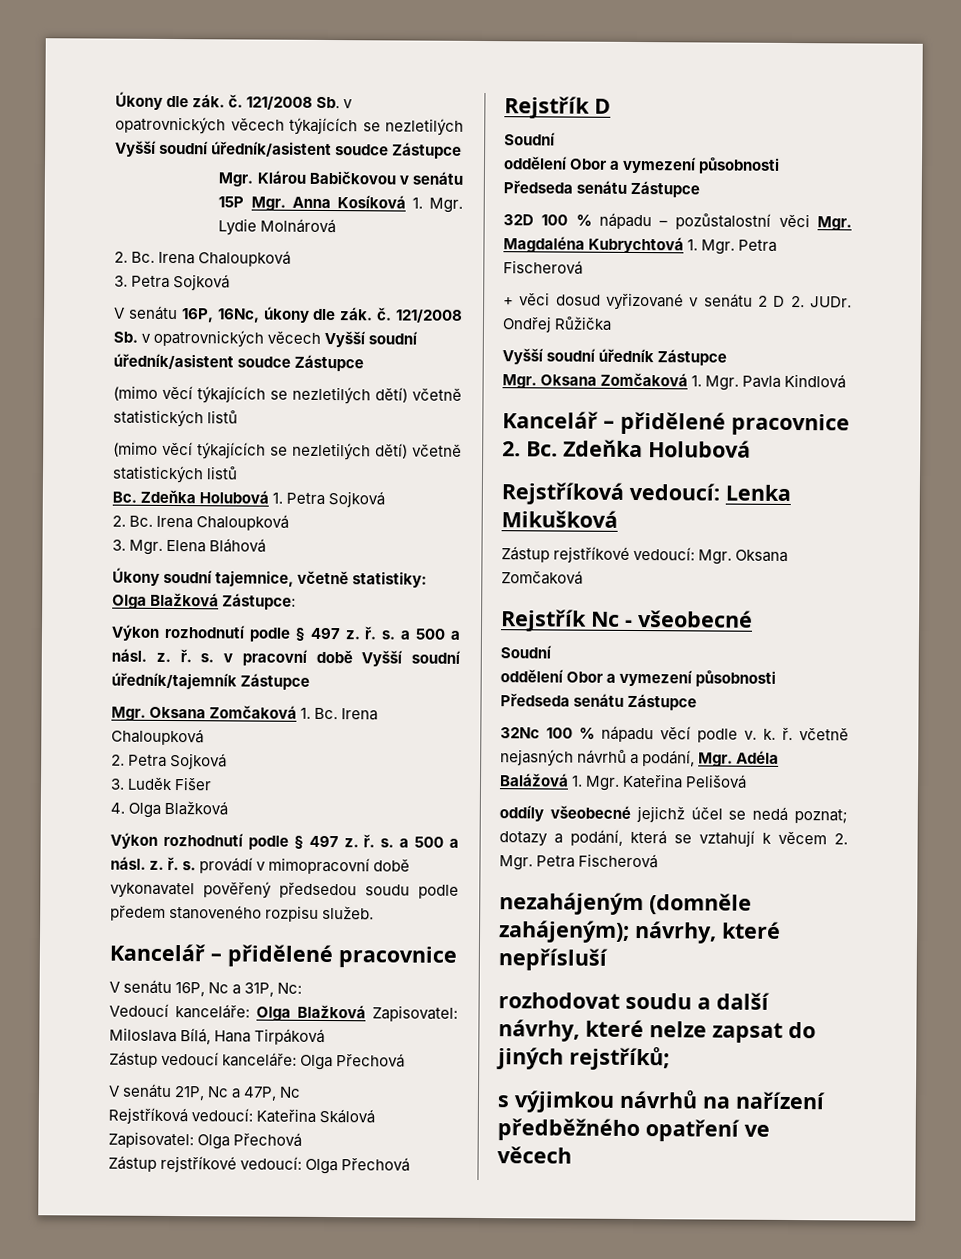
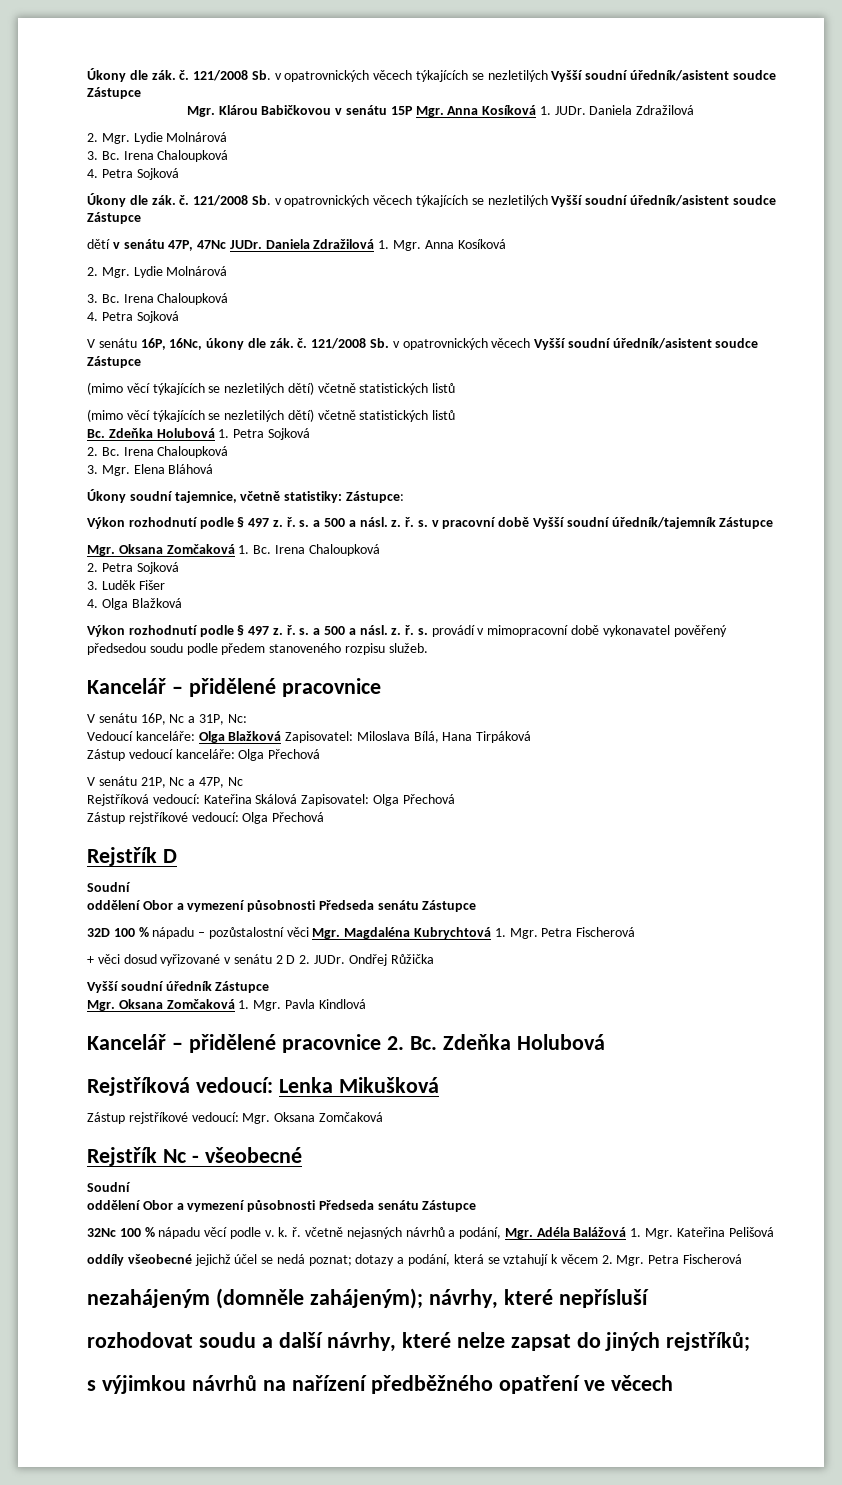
- Mgr. Klárou Babičkovou v senátu 15P Mgr. Anna Kosíková 1. Mgr. Lydie Molnárová
- 2. Bc. Irena Chaloupková
- 3. Petra Sojková
+ Mgr. Klárou Babičkovou v senátu 15P Mgr. Anna Kosíková 1. JUDr. Daniela Zdražilová
+ 2. Mgr. Lydie Molnárová
+ 3. Bc. Irena Chaloupková
+ 4. Petra Sojková
+ Úkony dle zák. č. 121/2008 Sb. v opatrovnických věcech týkajících se nezletilých Vyšší soudní úředník/asistent soudce Zástupce
+ dětí v senátu 47P, 47Nc JUDr. Daniela Zdražilová 1. Mgr. Anna Kosíková
+ 2. Mgr. Lydie Molnárová
+ 3. Bc. Irena Chaloupková
+ 4. Petra Sojková
- Úkony soudní tajemnice, včetně statistiky: Olga Blažková Zástupce:
+ Úkony soudní tajemnice, včetně statistiky: Zástupce:

